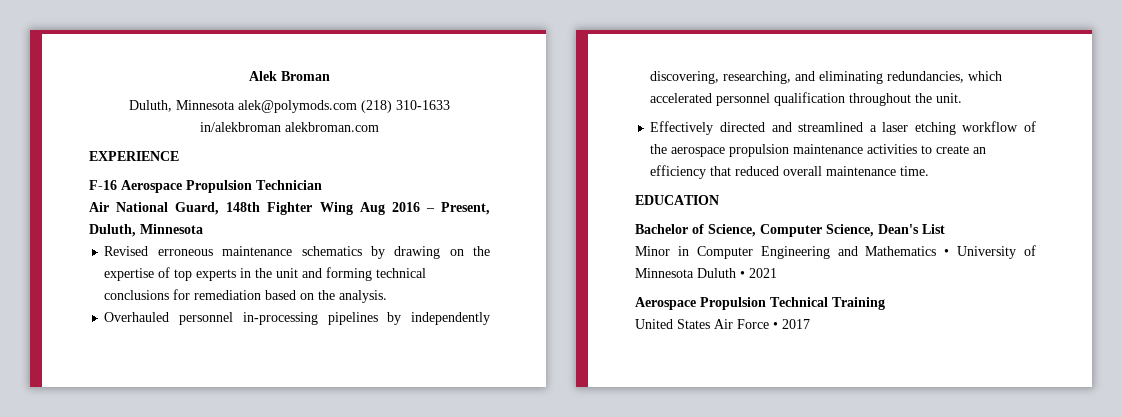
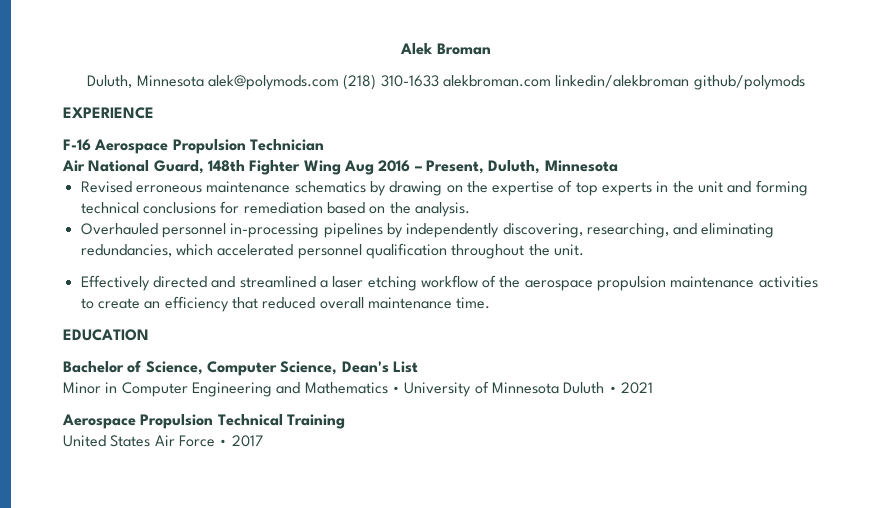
- Duluth, Minnesota alek@polymods.com (218) 310-1633 in/alekbroman alekbroman.com
+ Duluth, Minnesota alek@polymods.com (218) 310-1633 alekbroman.com linkedin/alekbroman github/polymods

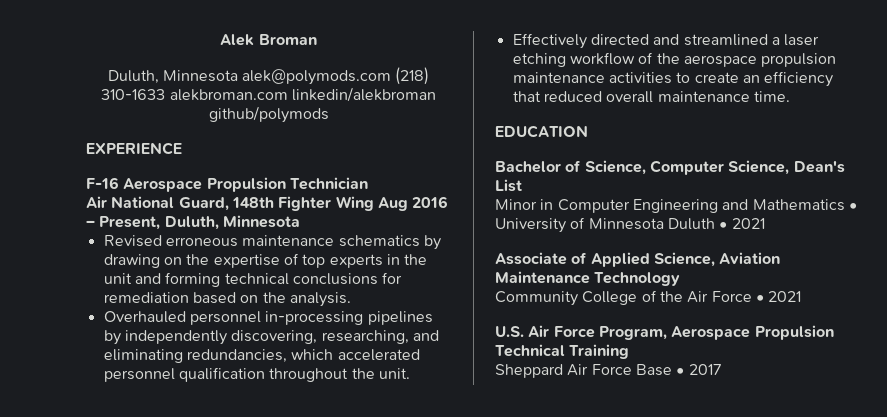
- Aerospace Propulsion Technical Training
+ Associate of Applied Science, Aviation Maintenance Technology
+ Community College of the Air Force • 2021
+ U.S. Air Force Program, Aerospace Propulsion Technical Training
- United States Air Force • 2017
+ Sheppard Air Force Base • 2017

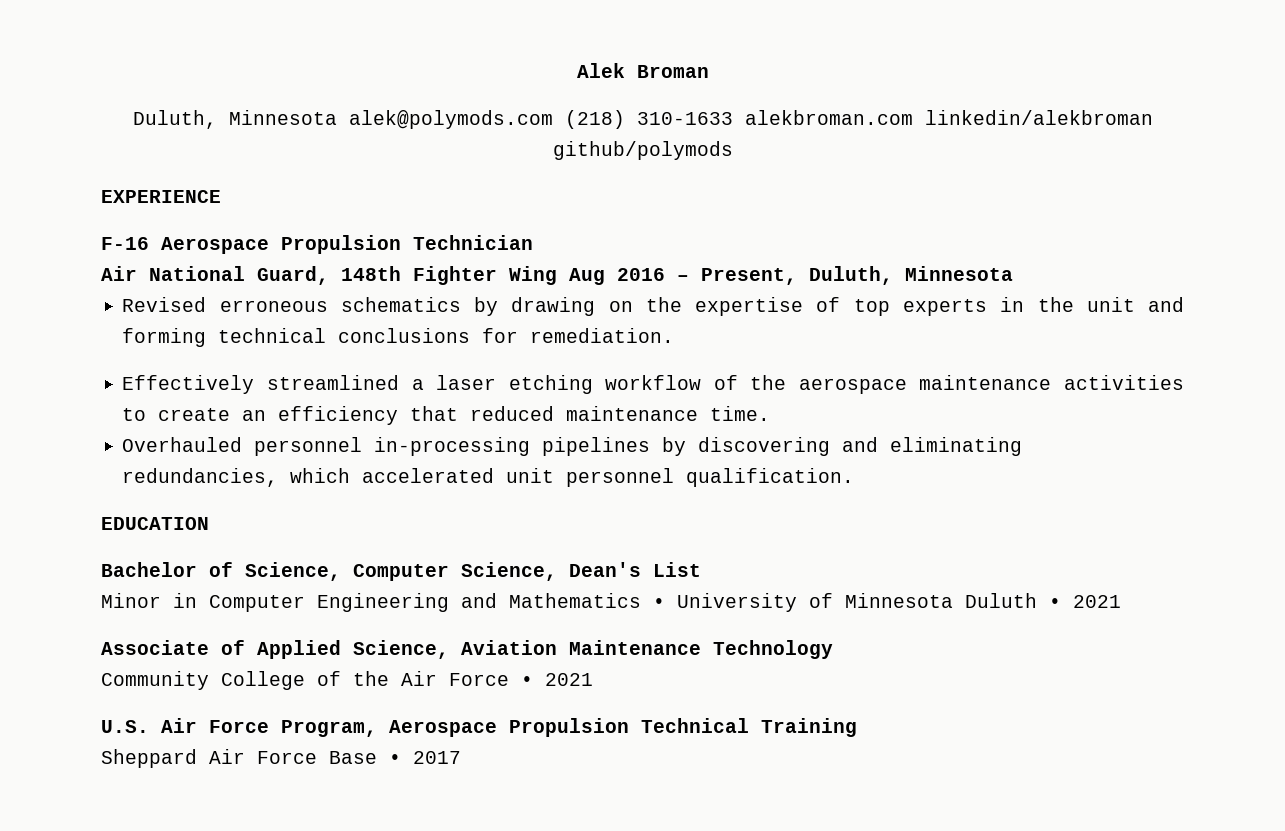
- Revised erroneous maintenance schematics by drawing on the expertise of top experts in the unit and forming technical conclusions for remediation based on the analysis.
- Overhauled personnel in-processing pipelines by independently discovering, researching, and eliminating redundancies, which accelerated personnel qualification throughout the unit.
+ Revised erroneous schematics by drawing on the expertise of top experts in the unit and forming technical conclusions for remediation.
- Effectively directed and streamlined a laser etching workflow of the aerospace propulsion maintenance activities to create an efficiency that reduced overall maintenance time.
+ Effectively streamlined a laser etching workflow of the aerospace maintenance activities to create an efficiency that reduced maintenance time.
+ Overhauled personnel in-processing pipelines by discovering and eliminating redundancies, which accelerated unit personnel qualification.

